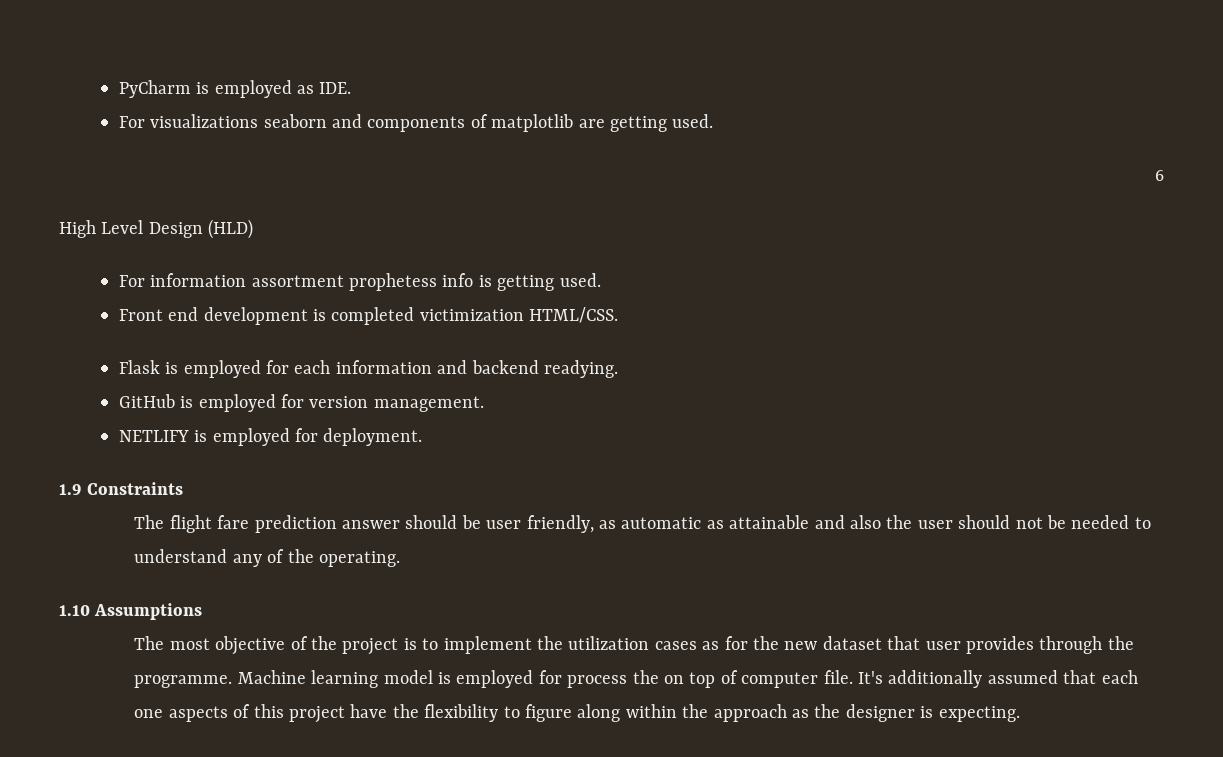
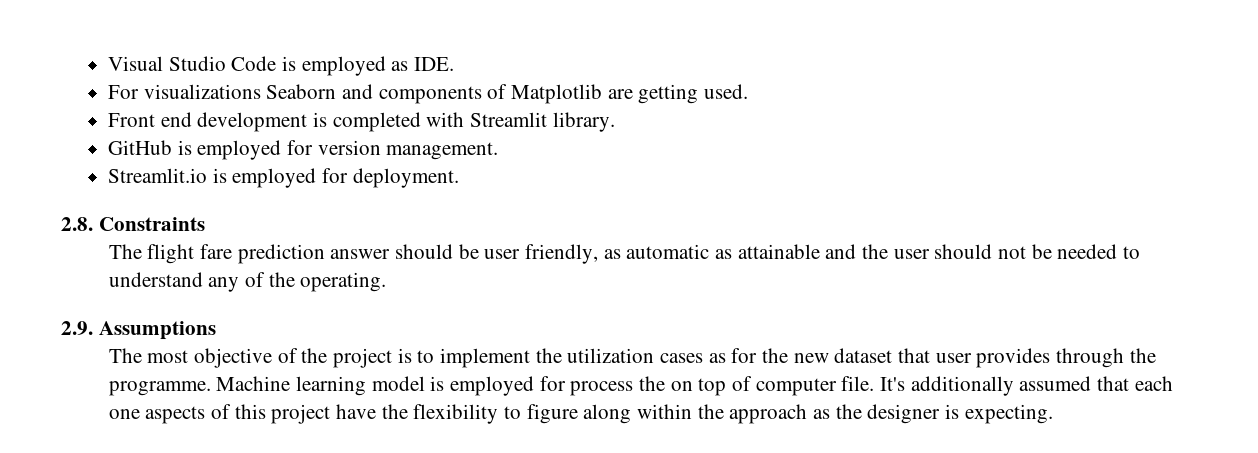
- PyCharm is employed as IDE.
+ Visual Studio Code is employed as IDE.
- For visualizations seaborn and components of matplotlib are getting used.
+ For visualizations Seaborn and components of Matplotlib are getting used.
- 6
- High Level Design (HLD)
- For information assortment prophetess info is getting used.
- Front end development is completed victimization HTML/CSS.
- Flask is employed for each information and backend readying.
+ Front end development is completed with Streamlit library.
- NETLIFY is employed for deployment.
+ Streamlit.io is employed for deployment.
- 1.9 Constraints
+ 2.8. Constraints
- The flight fare prediction answer should be user friendly, as automatic as attainable and also the user should not be needed to understand any of the operating.
+ The flight fare prediction answer should be user friendly, as automatic as attainable and the user should not be needed to understand any of the operating.
- 1.10 Assumptions
+ 2.9. Assumptions

